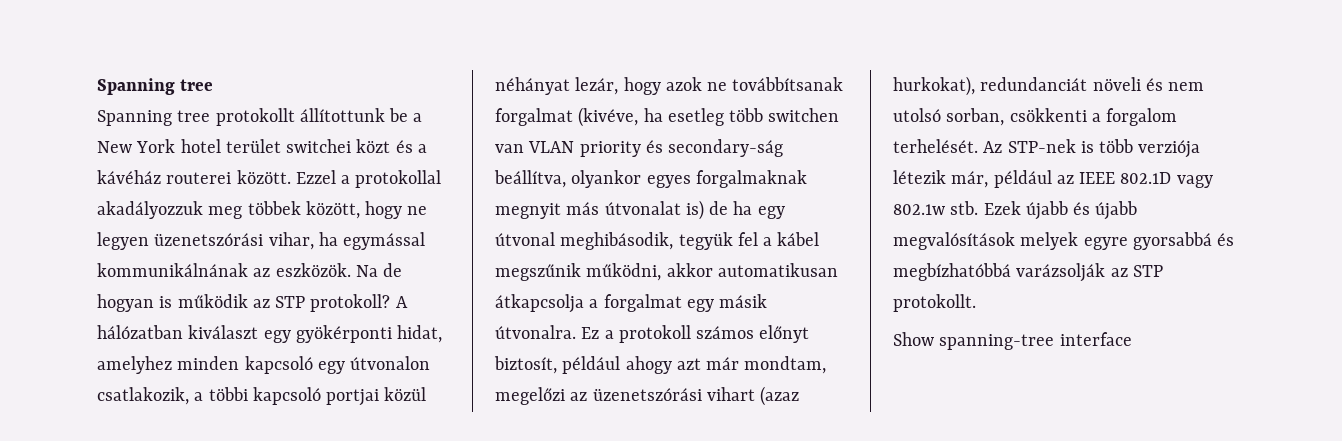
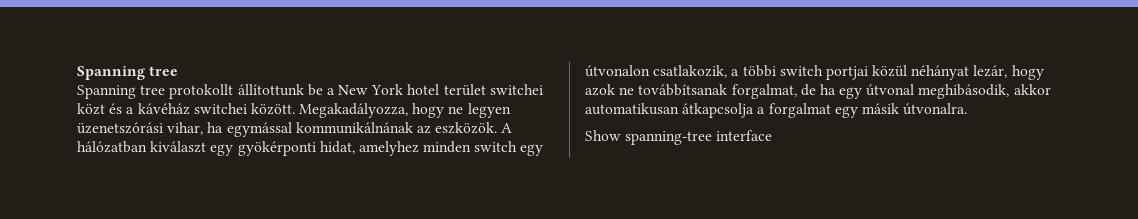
- Spanning tree protokollt állítottunk be a New York hotel terület switchei közt és a kávéház routerei között. Ezzel a protokollal akadályozzuk meg többek között, hogy ne legyen üzenetszórási vihar, ha egymással kommunikálnának az eszközök.
+ Spanning tree protokollt állítottunk be a New York hotel terület switchei közt és a kávéház switchei között. Megakadályozza, hogy ne legyen üzenetszórási vihar, ha egymással kommunikálnának az eszközök.
- Na de hogyan is működik az STP protokoll?
- A hálózatban kiválaszt egy gyökérponti hidat, amelyhez minden kapcsoló egy útvonalon csatlakozik, a többi kapcsoló portjai közül néhányat lezár, hogy azok ne továbbítsanak forgalmat (kivéve, ha esetleg több switchen van VLAN priority és secondary-ság beállítva, olyankor egyes forgalmaknak megnyit más útvonalat is) de ha egy útvonal meghibásodik, tegyük fel a kábel megszűnik működni, akkor automatikusan átkapcsolja a forgalmat egy másik útvonalra. Ez a protokoll számos előnyt biztosít, például ahogy azt már mondtam, megelőzi az üzenetszórási vihart (azaz hurkokat), redundanciát növeli és nem utolsó sorban, csökkenti a forgalom terhelését. Az STP-nek is több verziója létezik már, például az IEEE 802.1D vagy 802.1w stb. Ezek újabb és újabb megvalósítások melyek egyre gyorsabbá és megbízhatóbbá varázsolják az STP protokollt.
+ A hálózatban kiválaszt egy gyökérponti hidat, amelyhez minden switch egy útvonalon csatlakozik, a többi switch portjai közül néhányat lezár, hogy azok ne továbbítsanak forgalmat, de ha egy útvonal meghibásodik, akkor automatikusan átkapcsolja a forgalmat egy másik útvonalra.

